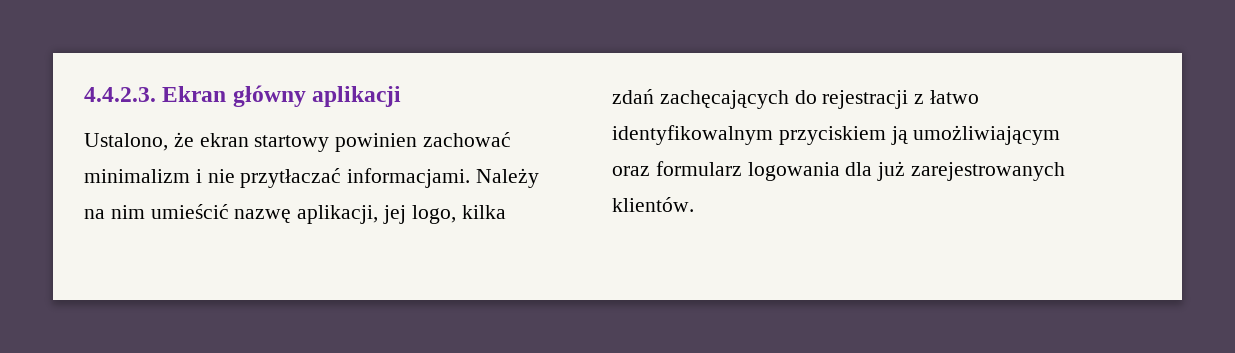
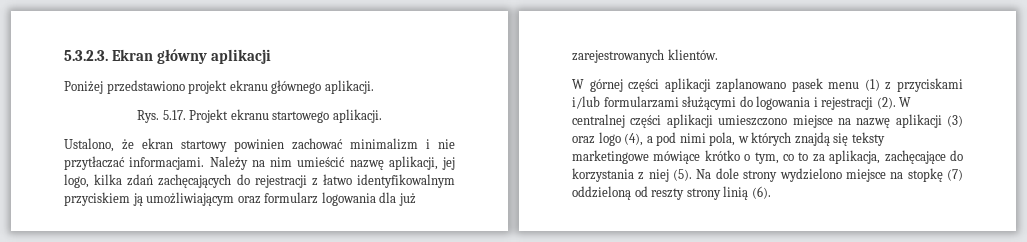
- 4.4.2.3. Ekran główny aplikacji
+ 5.3.2.3. Ekran główny aplikacji
+ Poniżej przedstawiono projekt ekranu głównego aplikacji.
+ Rys. 5.17. Projekt ekranu startowego aplikacji.
+ W górnej części aplikacji zaplanowano pasek menu (1) z przyciskami i/lub formularzami służącymi do logowania i rejestracji (2). W centralnej części aplikacji umieszczono miejsce na nazwę aplikacji (3) oraz logo (4), a pod nimi pola, w których znajdą się teksty marketingowe mówiące krótko o tym, co to za aplikacja, zachęcające do korzystania z niej (5). Na dole strony wydzielono miejsce na stopkę (7) oddzieloną od reszty strony linią (6).

